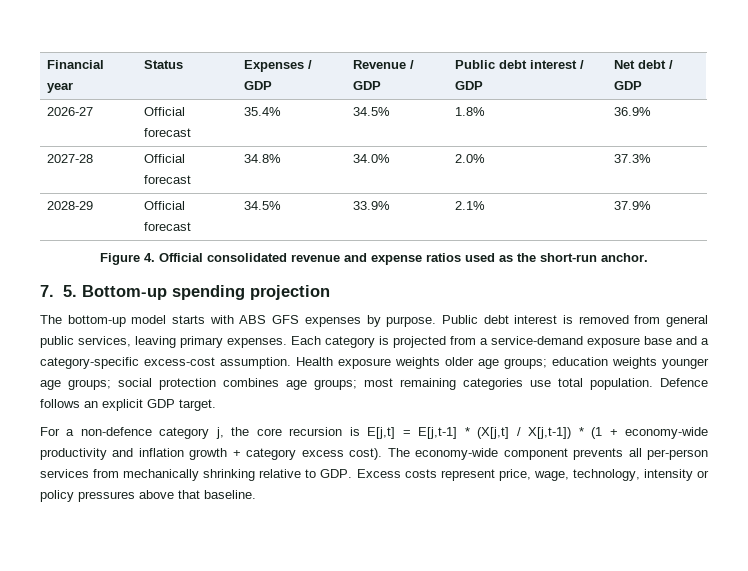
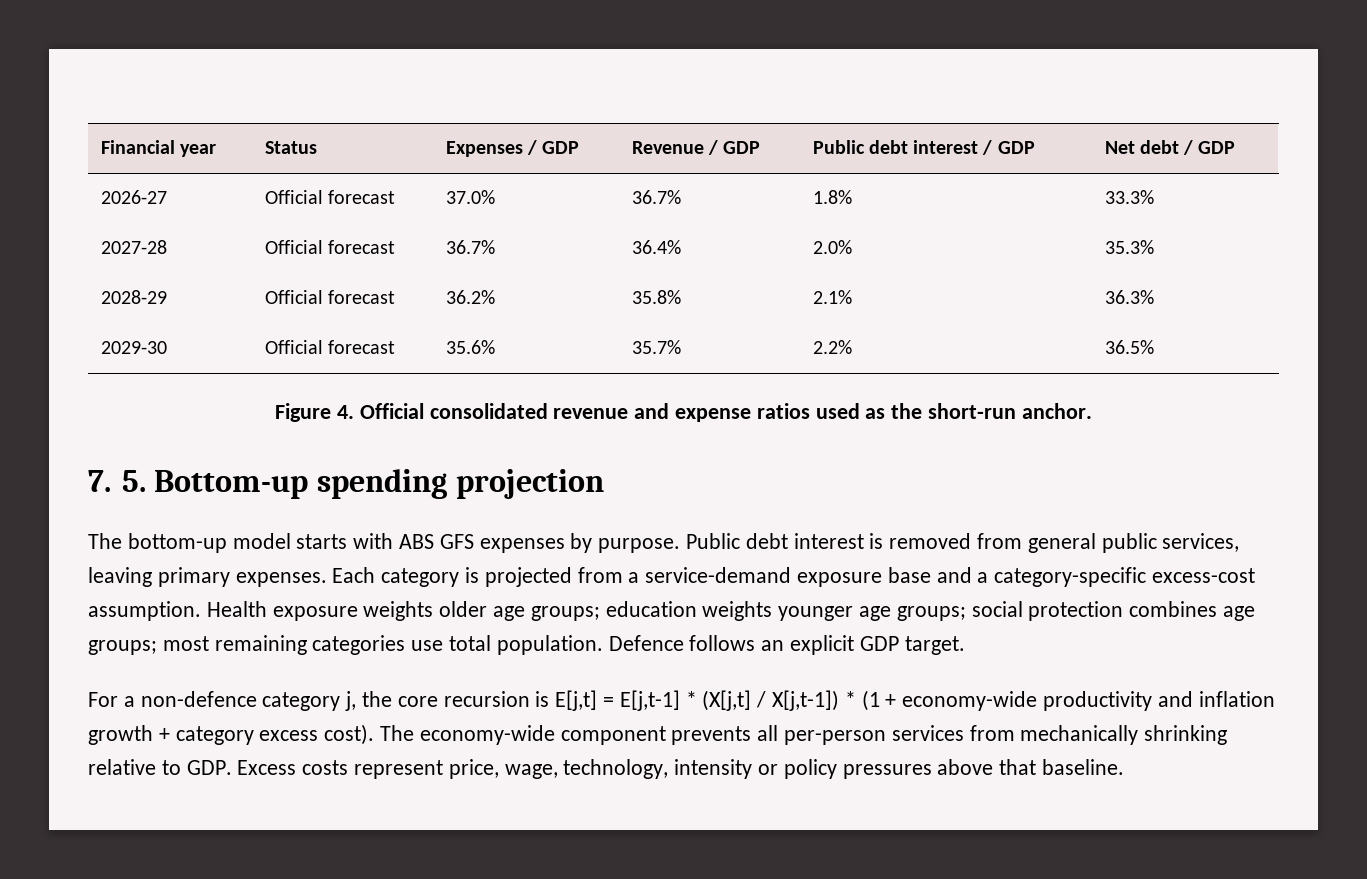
- 2026-27 | Official forecast | 35.4% | 34.5% | 1.8% | 36.9%
+ 2026-27 | Official forecast | 37.0% | 36.7% | 1.8% | 33.3%
- 2027-28 | Official forecast | 34.8% | 34.0% | 2.0% | 37.3%
+ 2027-28 | Official forecast | 36.7% | 36.4% | 2.0% | 35.3%
- 2028-29 | Official forecast | 34.5% | 33.9% | 2.1% | 37.9%
+ 2028-29 | Official forecast | 36.2% | 35.8% | 2.1% | 36.3%
+ 2029-30 | Official forecast | 35.6% | 35.7% | 2.2% | 36.5%

